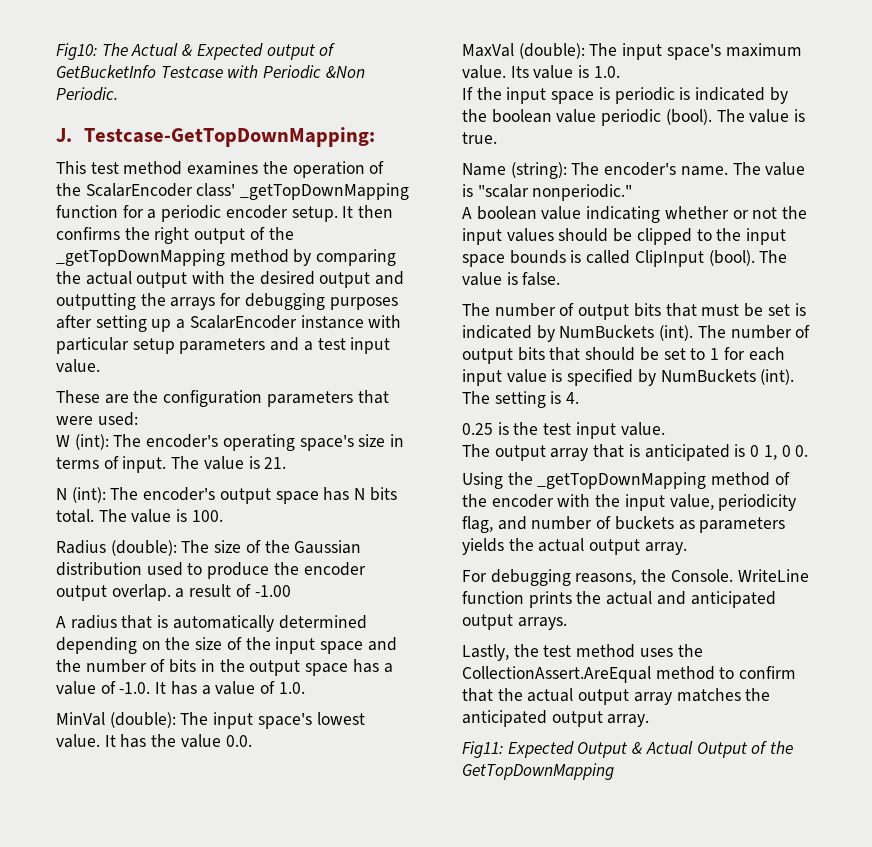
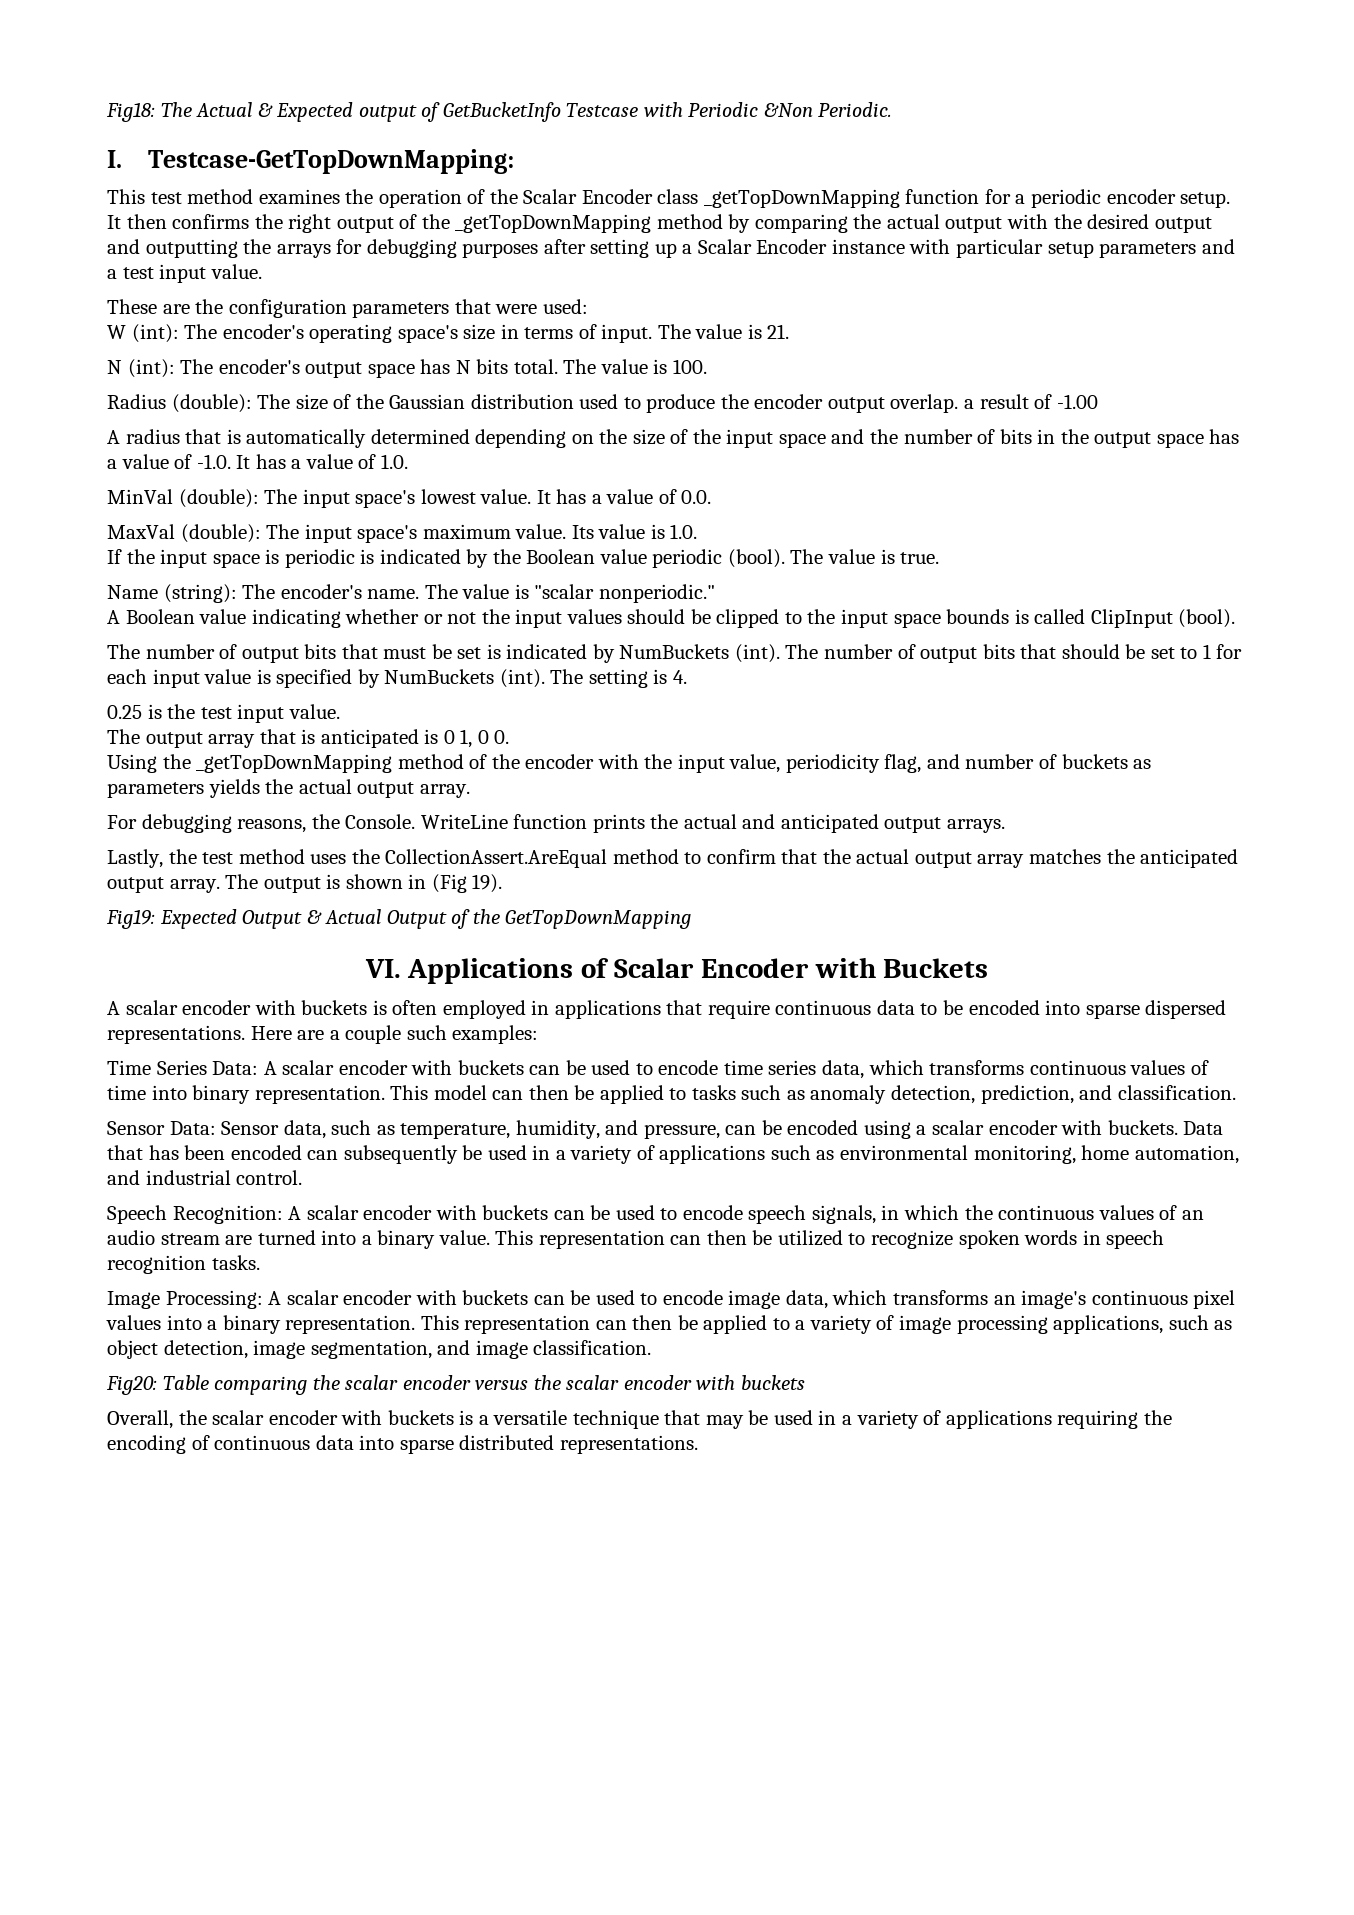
- Fig10: The Actual & Expected output of GetBucketInfo Testcase with Periodic &Non Periodic.
+ Fig18: The Actual & Expected output of GetBucketInfo Testcase with Periodic &Non Periodic.
- J. Testcase-GetTopDownMapping:
+ I. Testcase-GetTopDownMapping:
- This test method examines the operation of the ScalarEncoder class' _getTopDownMapping function for a periodic encoder setup.
+ This test method examines the operation of the Scalar Encoder class _getTopDownMapping function for a periodic encoder setup.
- It then confirms the right output of the _getTopDownMapping method by comparing the actual output with the desired output and outputting the arrays for debugging purposes after setting up a ScalarEncoder instance with particular setup parameters and a test input value.
+ It then confirms the right output of the _getTopDownMapping method by comparing the actual output with the desired output and outputting the arrays for debugging purposes after setting up a Scalar Encoder instance with particular setup parameters and a test input value.
- It has the value 0.0.
+ It has a value of 0.0.
- If the input space is periodic is indicated by the boolean value periodic (bool).
+ If the input space is periodic is indicated by the Boolean value periodic (bool).
- A boolean value indicating whether or not the input values should be clipped to the input space bounds is called ClipInput (bool). The value is false.
+ A Boolean value indicating whether or not the input values should be clipped to the input space bounds is called ClipInput (bool).
- Lastly, the test method uses the CollectionAssert.AreEqual method to confirm that the actual output array matches the anticipated output array.
- Fig11: Expected Output & Actual Output of the GetTopDownMapping
+ Lastly, the test method uses the CollectionAssert.AreEqual method to confirm that the actual output array matches the anticipated output array. The output is shown in (Fig 19).
+ Fig19: Expected Output & Actual Output of the GetTopDownMapping
+ VI. Applications of Scalar Encoder with Buckets
+ A scalar encoder with buckets is often employed in applications that require continuous data to be encoded into sparse dispersed representations. Here are a couple such examples:
+ Time Series Data: A scalar encoder with buckets can be used to encode time series data, which transforms continuous values of time into binary representation. This model can then be applied to tasks such as anomaly detection, prediction, and classification.
+ Sensor Data: Sensor data, such as temperature, humidity, and pressure, can be encoded using a scalar encoder with buckets. Data that has been encoded can subsequently be used in a variety of applications such as environmental monitoring, home automation, and industrial control.
+ Speech Recognition: A scalar encoder with buckets can be used to encode speech signals, in which the continuous values of an audio stream are turned into a binary value. This representation can then be utilized to recognize spoken words in speech recognition tasks.
+ Image Processing: A scalar encoder with buckets can be used to encode image data, which transforms an image's continuous pixel values into a binary representation. This representation can then be applied to a variety of image processing applications, such as object detection, image segmentation, and image classification.
+ Fig20: Table comparing the scalar encoder versus the scalar encoder with buckets
+ Overall, the scalar encoder with buckets is a versatile technique that may be used in a variety of applications requiring the encoding of continuous data into sparse distributed representations.

